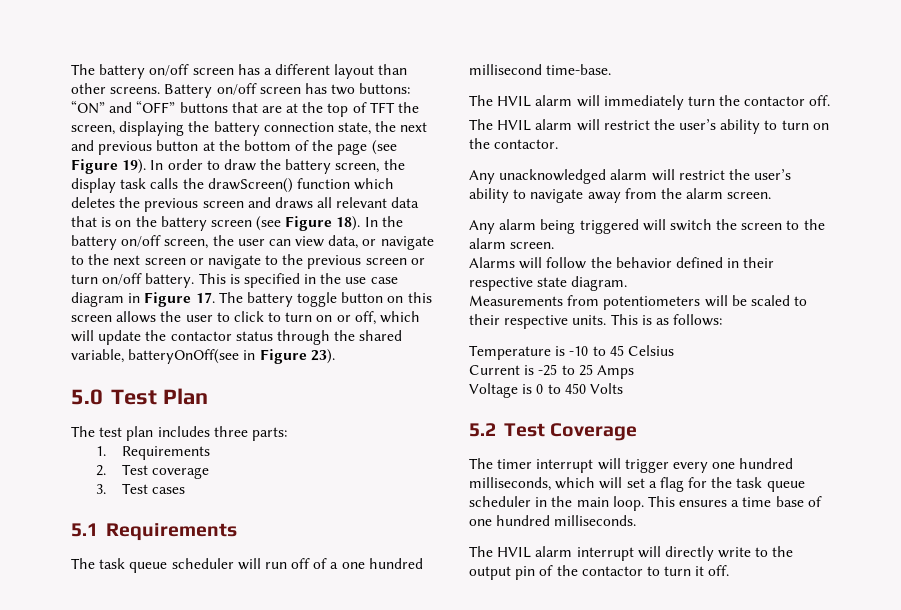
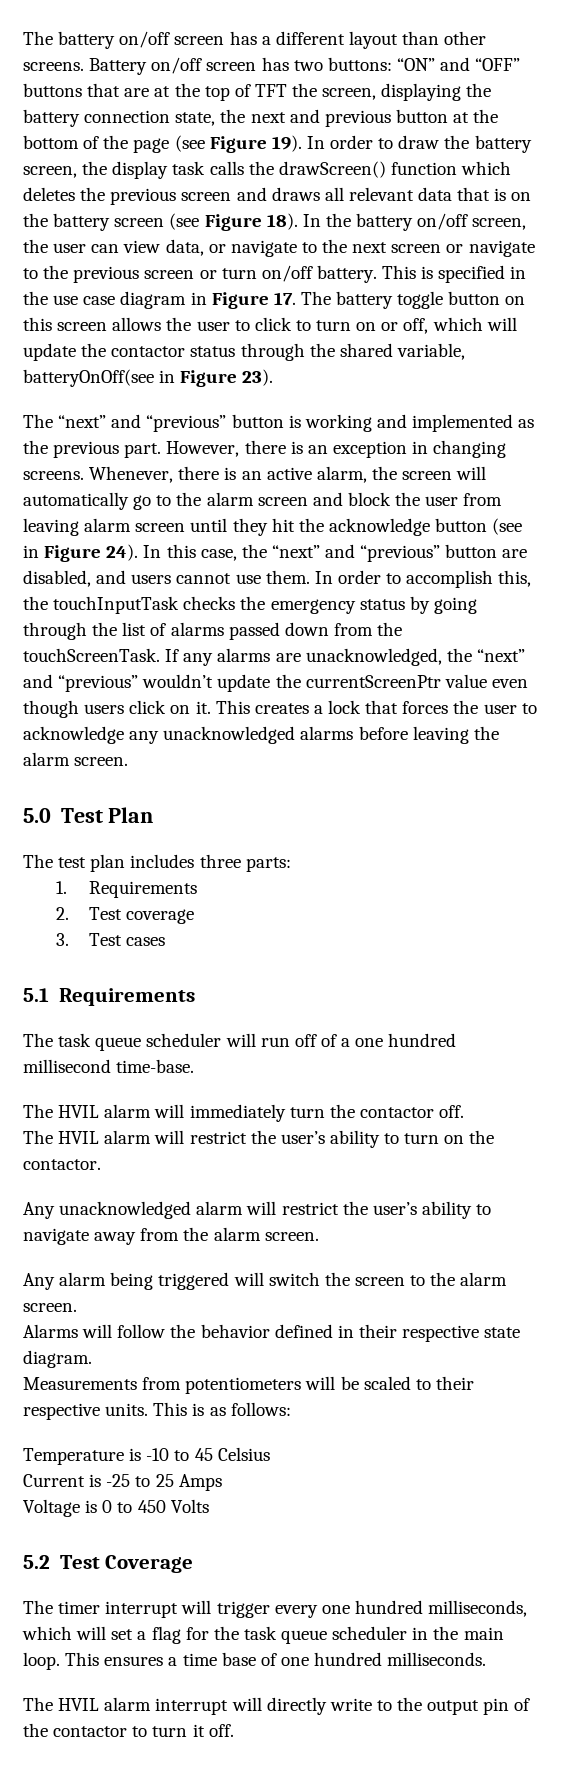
+ The “next” and “previous” button is working and implemented as the previous part. However, there is an exception in changing screens. Whenever, there is an active alarm, the screen will automatically go to the alarm screen and block the user from leaving alarm screen until they hit the acknowledge button (see in Figure 24). In this case, the “next” and “previous” button are disabled, and users cannot use them. In order to accomplish this, the touchInputTask checks the emergency status by going through the list of alarms passed down from the touchScreenTask. If any alarms are unacknowledged, the “next” and “previous” wouldn’t update the currentScreenPtr value even though users click on it. This creates a lock that forces the user to acknowledge any unacknowledged alarms before leaving the alarm screen.

